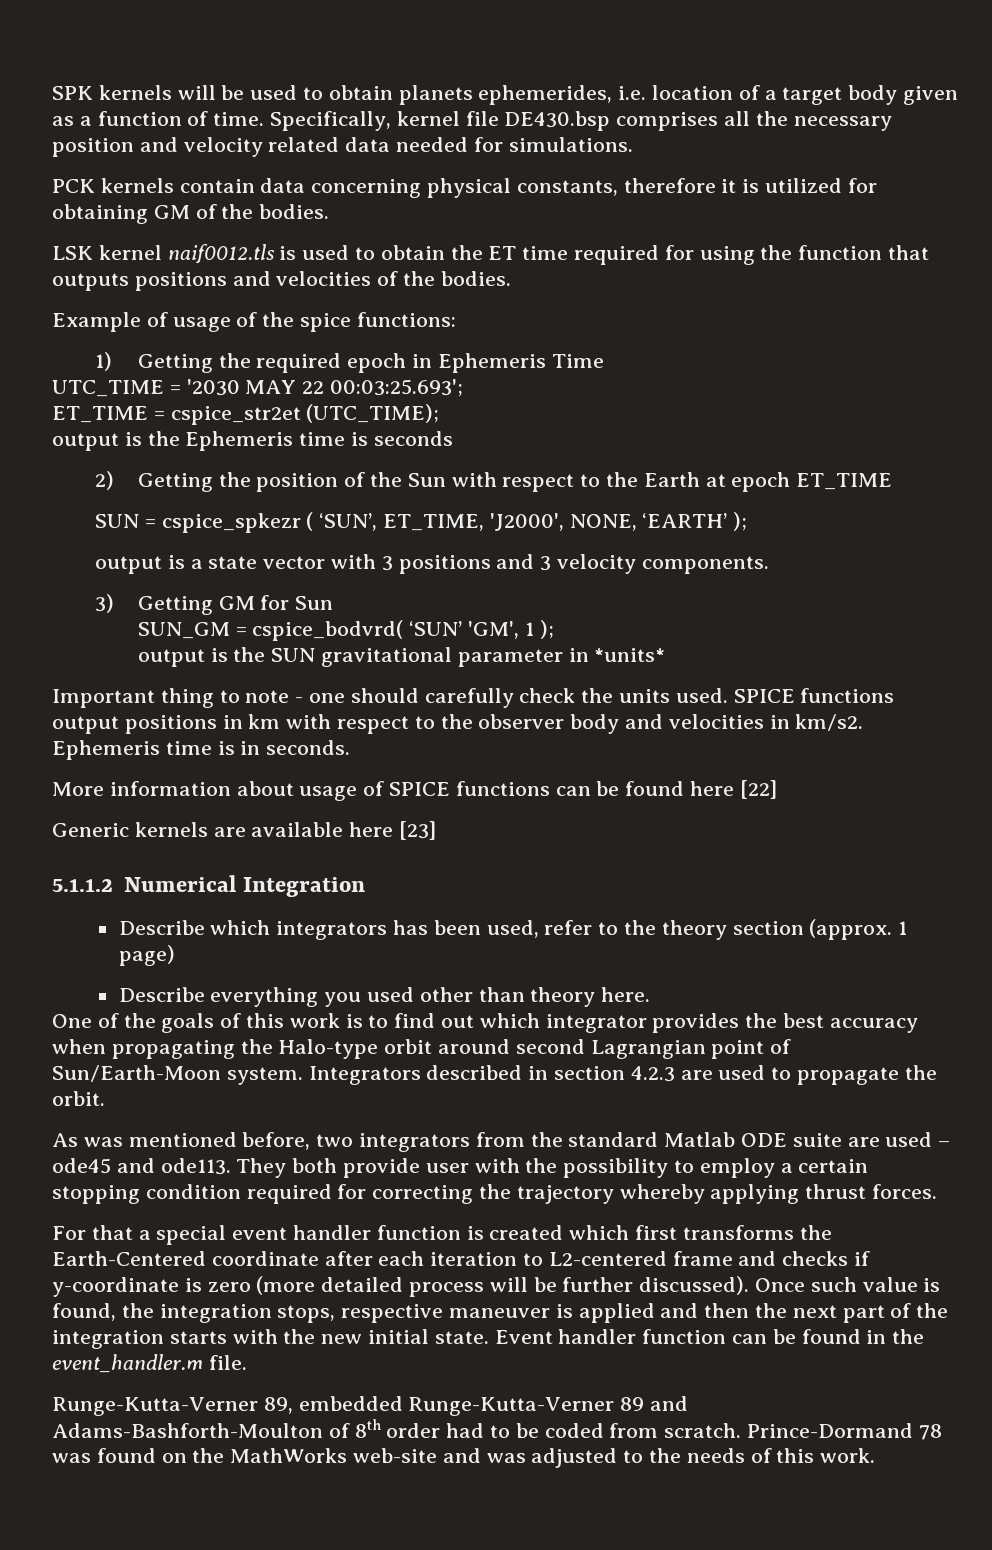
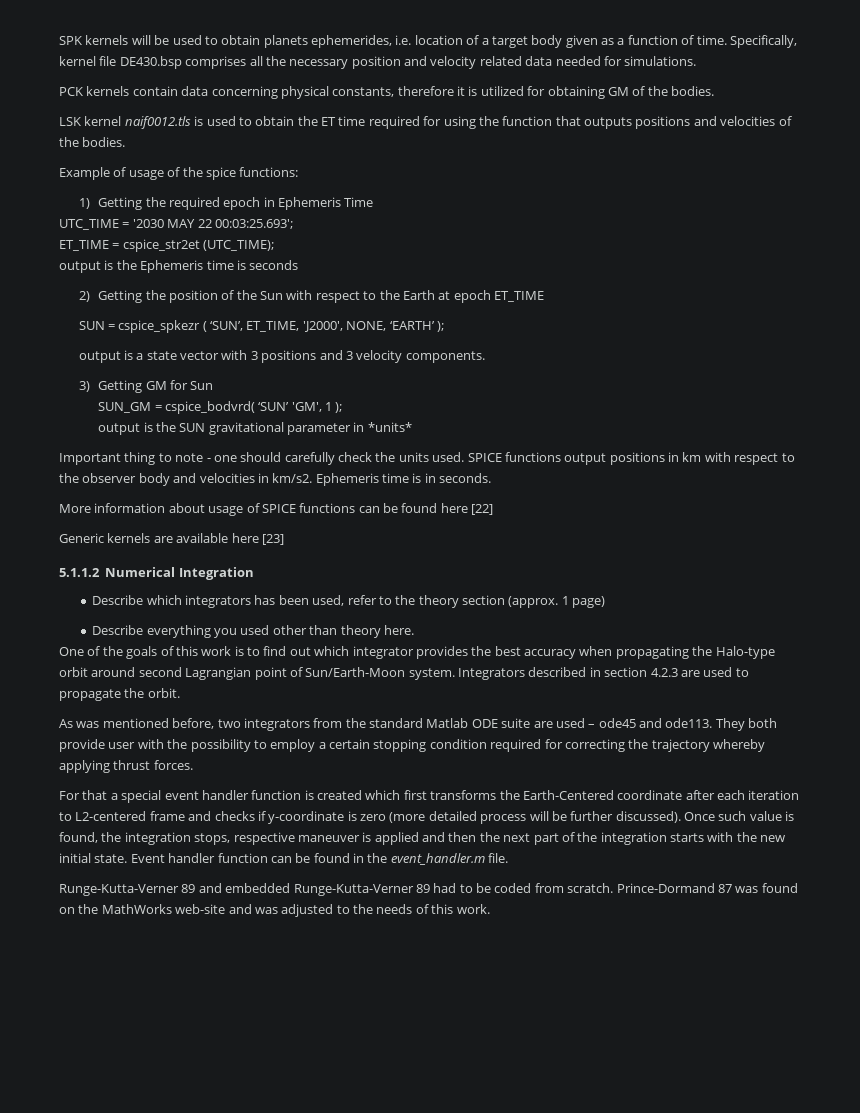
- Runge-Kutta-Verner 89, embedded Runge-Kutta-Verner 89 and Adams-Bashforth-Moulton of 8th order had to be coded from scratch.
+ Runge-Kutta-Verner 89 and embedded Runge-Kutta-Verner 89 had to be coded from scratch.
- Prince-Dormand 78 was found on the MathWorks web-site and was adjusted to the needs of this work.
+ Prince-Dormand 87 was found on the MathWorks web-site and was adjusted to the needs of this work.

